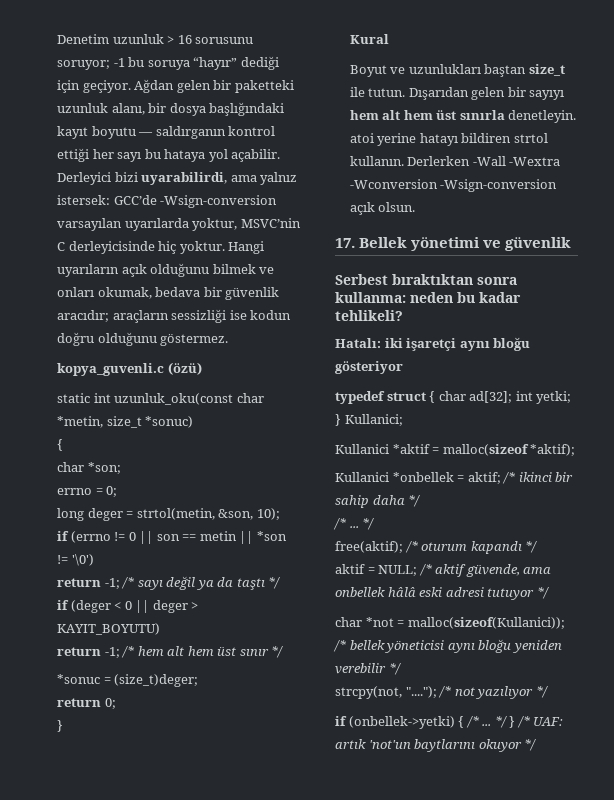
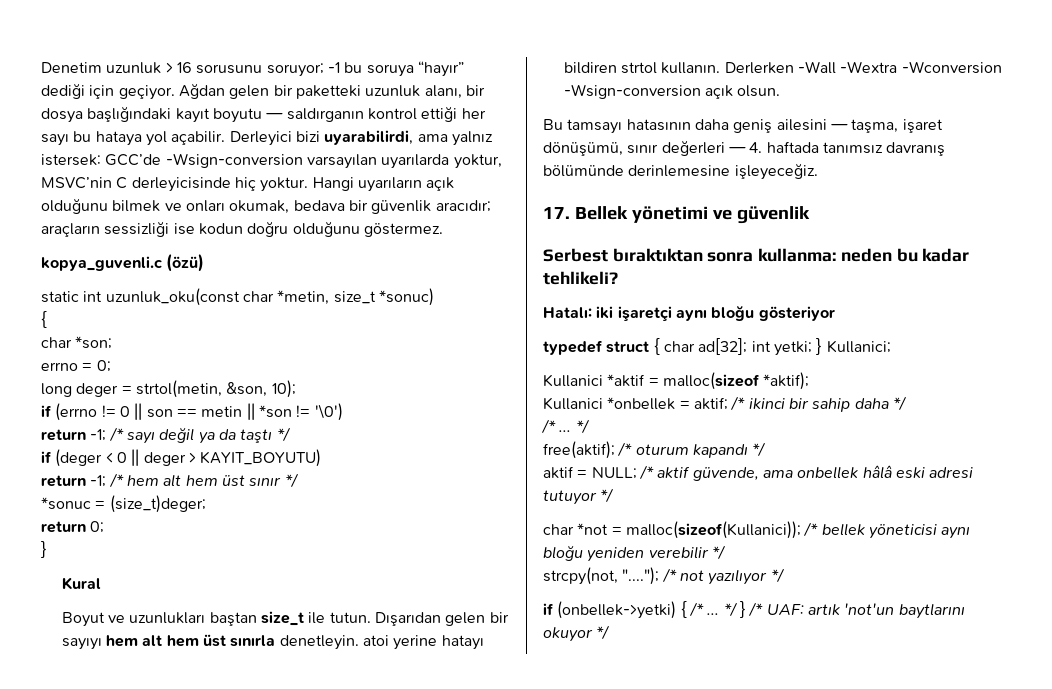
+ Bu tamsayı hatasının daha geniş ailesini — taşma, işaret dönüşümü, sınır değerleri — 4. haftada tanımsız davranış bölümünde derinlemesine işleyeceğiz.

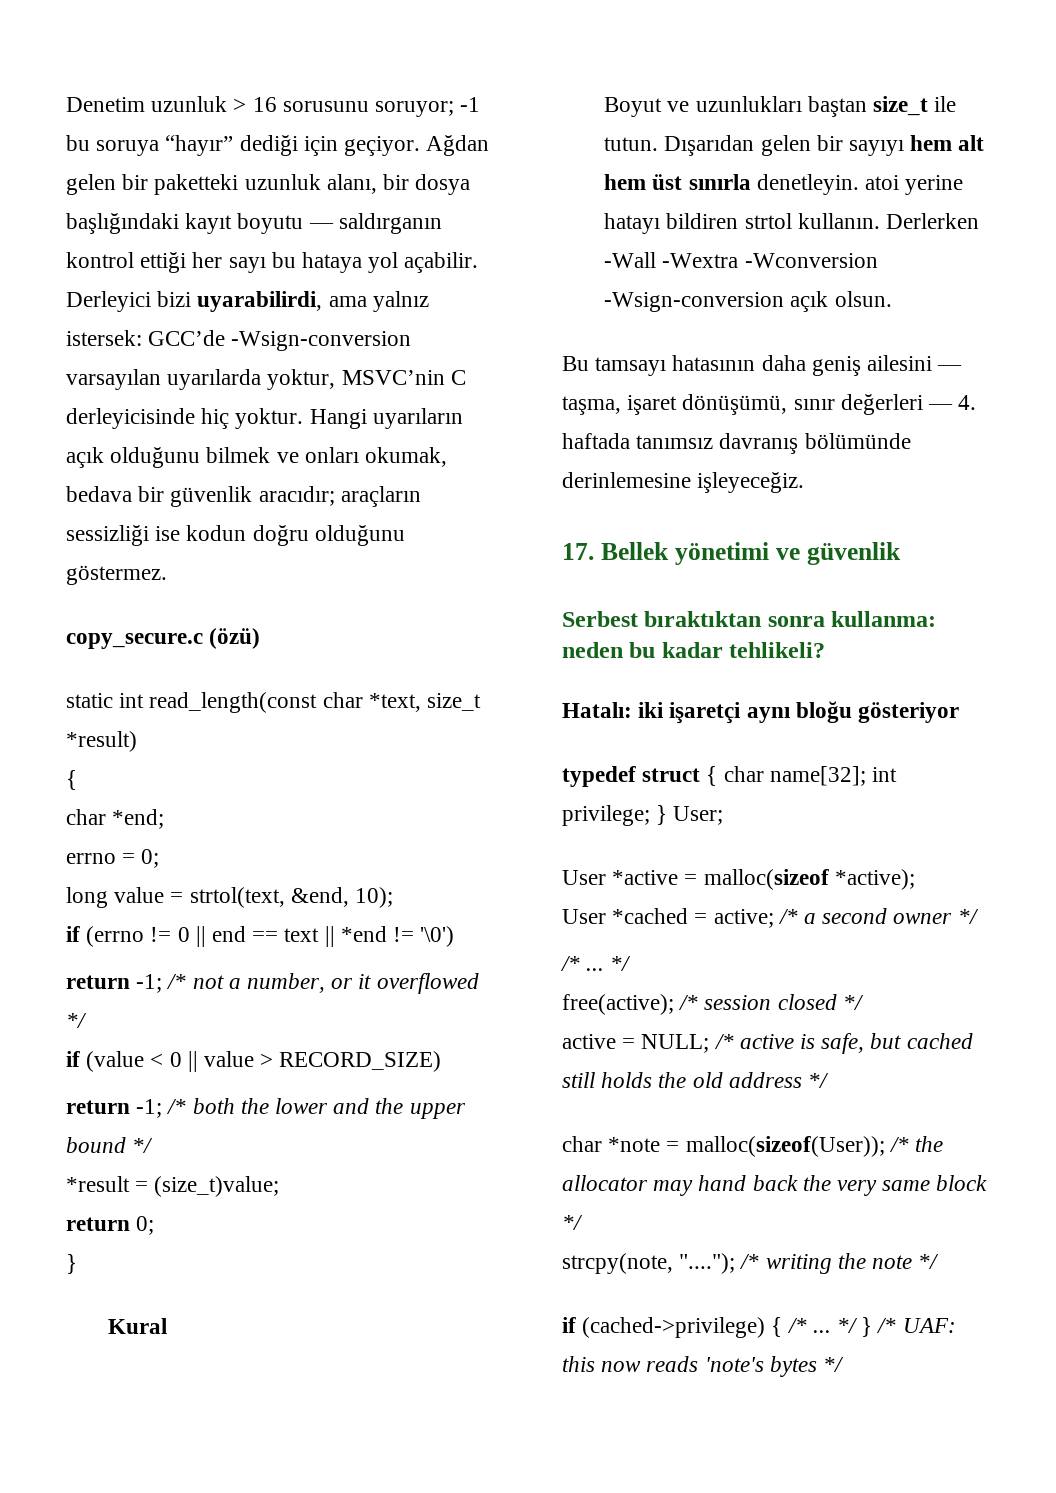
- kopya_guvenli.c (özü)
+ copy_secure.c (özü)
- static int uzunluk_oku(const char *metin, size_t *sonuc)
+ static int read_length(const char *text, size_t *result)
- char *son;
+ char *end;
- long deger = strtol(metin, &son, 10);
+ long value = strtol(text, &end, 10);
- if (errno != 0 || son == metin || *son != '\0')
+ if (errno != 0 || end == text || *end != '\0')
- return -1; /* sayı değil ya da taştı */
- if (deger < 0 || deger > KAYIT_BOYUTU)
- return -1; /* hem alt hem üst sınır */
- *sonuc = (size_t)deger;
+ return -1; /* not a number, or it overflowed */
+ if (value < 0 || value > RECORD_SIZE)
+ return -1; /* both the lower and the upper bound */
+ *result = (size_t)value;
- typedef struct { char ad[32]; int yetki; } Kullanici;
- Kullanici *aktif = malloc(sizeof *aktif);
- Kullanici *onbellek = aktif; /* ikinci bir sahip daha */
+ typedef struct { char name[32]; int privilege; } User;
+ User *active = malloc(sizeof *active);
+ User *cached = active; /* a second owner */
- free(aktif); /* oturum kapandı */
- aktif = NULL; /* aktif güvende, ama onbellek hâlâ eski adresi tutuyor */
- char *not = malloc(sizeof(Kullanici)); /* bellek yöneticisi aynı bloğu yeniden verebilir */
- strcpy(not, "...."); /* not yazılıyor */
- if (onbellek->yetki) { /* ...
+ free(active); /* session closed */
+ active = NULL; /* active is safe, but cached still holds the old address */
+ char *note = malloc(sizeof(User)); /* the allocator may hand back the very same block */
+ strcpy(note, "...."); /* writing the note */
+ if (cached->privilege) { /* ...
- */ } /* UAF: artık 'not'un baytlarını okuyor */
+ */ } /* UAF: this now reads 'note's bytes */

